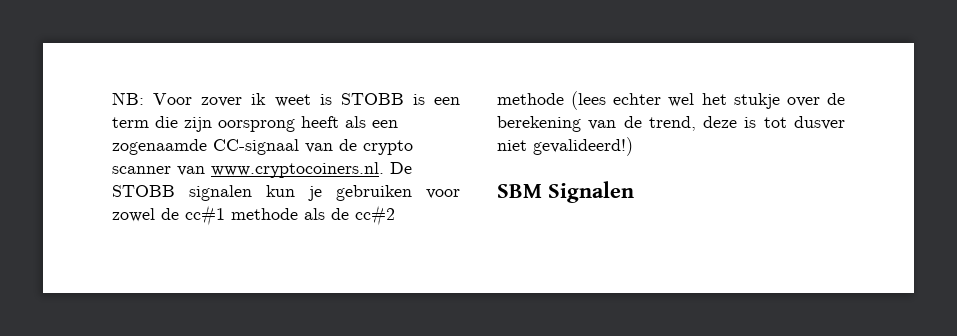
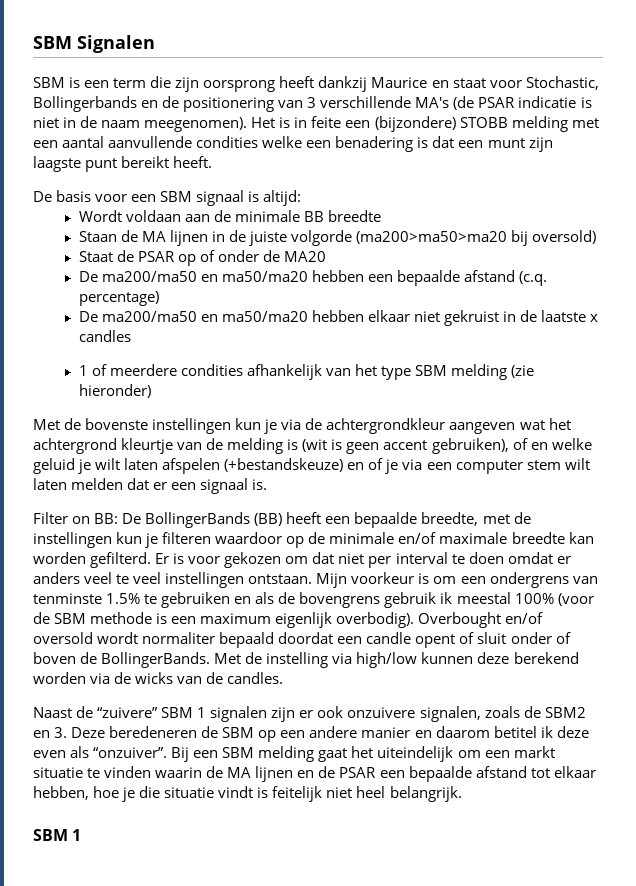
- NB: Voor zover ik weet is STOBB is een term die zijn oorsprong heeft als een zogenaamde CC-signaal van de crypto scanner van www.cryptocoiners.nl. De STOBB signalen kun je gebruiken voor zowel de cc#1 methode als de cc#2 methode (lees echter wel het stukje over de berekening van de trend, deze is tot dusver niet gevalideerd!)
  SBM Signalen
+ SBM is een term die zijn oorsprong heeft dankzij Maurice en staat voor Stochastic, Bollingerbands en de positionering van 3 verschillende MA's (de PSAR indicatie is niet in de naam meegenomen). Het is in feite een (bijzondere) STOBB melding met een aantal aanvullende condities welke een benadering is dat een munt zijn laagste punt bereikt heeft.
+ De basis voor een SBM signaal is altijd:
+ Wordt voldaan aan de minimale BB breedte
+ Staan de MA lijnen in de juiste volgorde (ma200>ma50>ma20 bij oversold)
+ Staat de PSAR op of onder de MA20
+ De ma200/ma50 en ma50/ma20 hebben een bepaalde afstand (c.q. percentage)
+ De ma200/ma50 en ma50/ma20 hebben elkaar niet gekruist in de laatste x candles
+ 1 of meerdere condities afhankelijk van het type SBM melding (zie hieronder)
+ Met de bovenste instellingen kun je via de achtergrondkleur aangeven wat het achtergrond kleurtje van de melding is (wit is geen accent gebruiken), of en welke geluid je wilt laten afspelen (+bestandskeuze) en of je via een computer stem wilt laten melden dat er een signaal is.
+ Filter on BB: De BollingerBands (BB) heeft een bepaalde breedte, met de instellingen kun je filteren waardoor op de minimale en/of maximale breedte kan worden gefilterd. Er is voor gekozen om dat niet per interval te doen omdat er anders veel te veel instellingen ontstaan. Mijn voorkeur is om een ondergrens van tenminste 1.5% te gebruiken en als de bovengrens gebruik ik meestal 100% (voor de SBM methode is een maximum eigenlijk overbodig). Overbought en/of oversold wordt normaliter bepaald doordat een candle opent of sluit onder of boven de BollingerBands. Met de instelling via high/low kunnen deze berekend worden via de wicks van de candles.
+ Naast de “zuivere” SBM 1 signalen zijn er ook onzuivere signalen, zoals de SBM2 en 3. Deze beredeneren de SBM op een andere manier en daarom betitel ik deze even als “onzuiver”. Bij een SBM melding gaat het uiteindelijk om een markt situatie te vinden waarin de MA lijnen en de PSAR een bepaalde afstand tot elkaar hebben, hoe je die situatie vindt is feitelijk niet heel belangrijk.
+ SBM 1

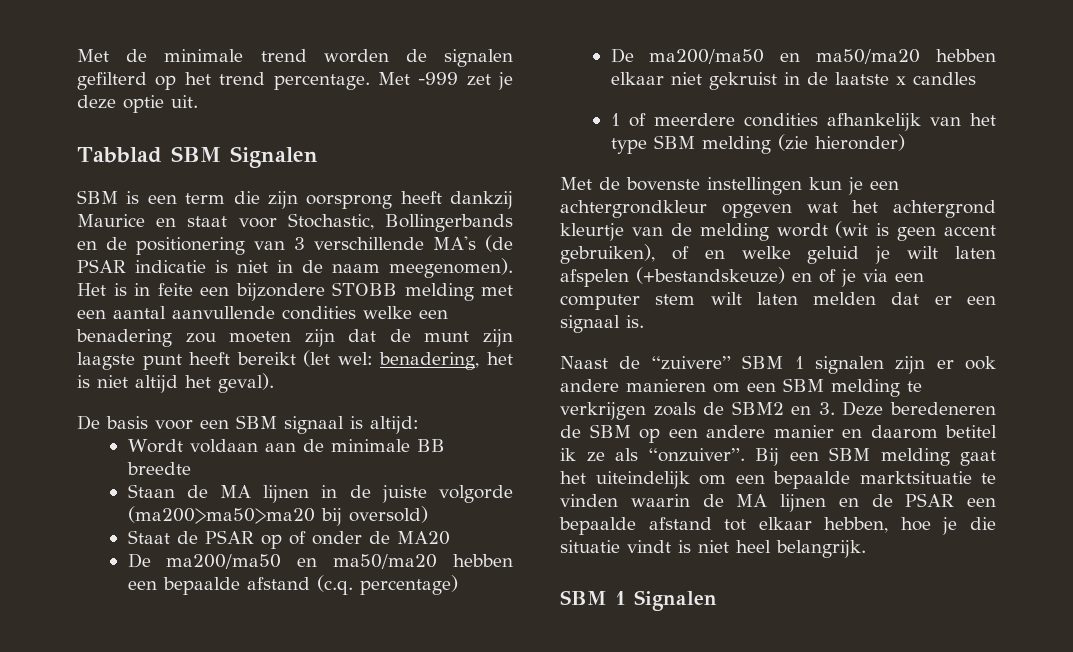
- SBM Signalen
+ Met de minimale trend worden de signalen gefilterd op het trend percentage. Met -999 zet je deze optie uit.
+ Tabblad SBM Signalen
- Het is in feite een (bijzondere) STOBB melding met een aantal aanvullende condities welke een benadering is dat een munt zijn laagste punt bereikt heeft.
+ Het is in feite een bijzondere STOBB melding met een aantal aanvullende condities welke een benadering zou moeten zijn dat de munt zijn laagste punt heeft bereikt (let wel: benadering, het is niet altijd het geval).
- Met de bovenste instellingen kun je via de achtergrondkleur aangeven wat het achtergrond kleurtje van de melding is (wit is geen accent gebruiken), of en welke geluid je wilt laten afspelen (+bestandskeuze) en of je via een computer stem wilt laten melden dat er een signaal is.
+ Met de bovenste instellingen kun je een achtergrondkleur opgeven wat het achtergrond kleurtje van de melding wordt (wit is geen accent gebruiken), of en welke geluid je wilt laten afspelen (+bestandskeuze) en of je via een computer stem wilt laten melden dat er een signaal is.
- Filter on BB: De BollingerBands (BB) heeft een bepaalde breedte, met de instellingen kun je filteren waardoor op de minimale en/of maximale breedte kan worden gefilterd. Er is voor gekozen om dat niet per interval te doen omdat er anders veel te veel instellingen ontstaan. Mijn voorkeur is om een ondergrens van tenminste 1.5% te gebruiken en als de bovengrens gebruik ik meestal 100% (voor de SBM methode is een maximum eigenlijk overbodig). Overbought en/of oversold wordt normaliter bepaald doordat een candle opent of sluit onder of boven de BollingerBands. Met de instelling via high/low kunnen deze berekend worden via de wicks van de candles.
- Naast de “zuivere” SBM 1 signalen zijn er ook onzuivere signalen, zoals de SBM2 en 3. Deze beredeneren de SBM op een andere manier en daarom betitel ik deze even als “onzuiver”.
+ Naast de “zuivere” SBM 1 signalen zijn er ook andere manieren om een SBM melding te verkrijgen zoals de SBM2 en 3. Deze beredeneren de SBM op een andere manier en daarom betitel ik ze als “onzuiver”.
- Bij een SBM melding gaat het uiteindelijk om een markt situatie te vinden waarin de MA lijnen en de PSAR een bepaalde afstand tot elkaar hebben, hoe je die situatie vindt is feitelijk niet heel belangrijk.
- SBM 1
+ Bij een SBM melding gaat het uiteindelijk om een bepaalde marktsituatie te vinden waarin de MA lijnen en de PSAR een bepaalde afstand tot elkaar hebben, hoe je die situatie vindt is niet heel belangrijk.
+ SBM 1 Signalen

